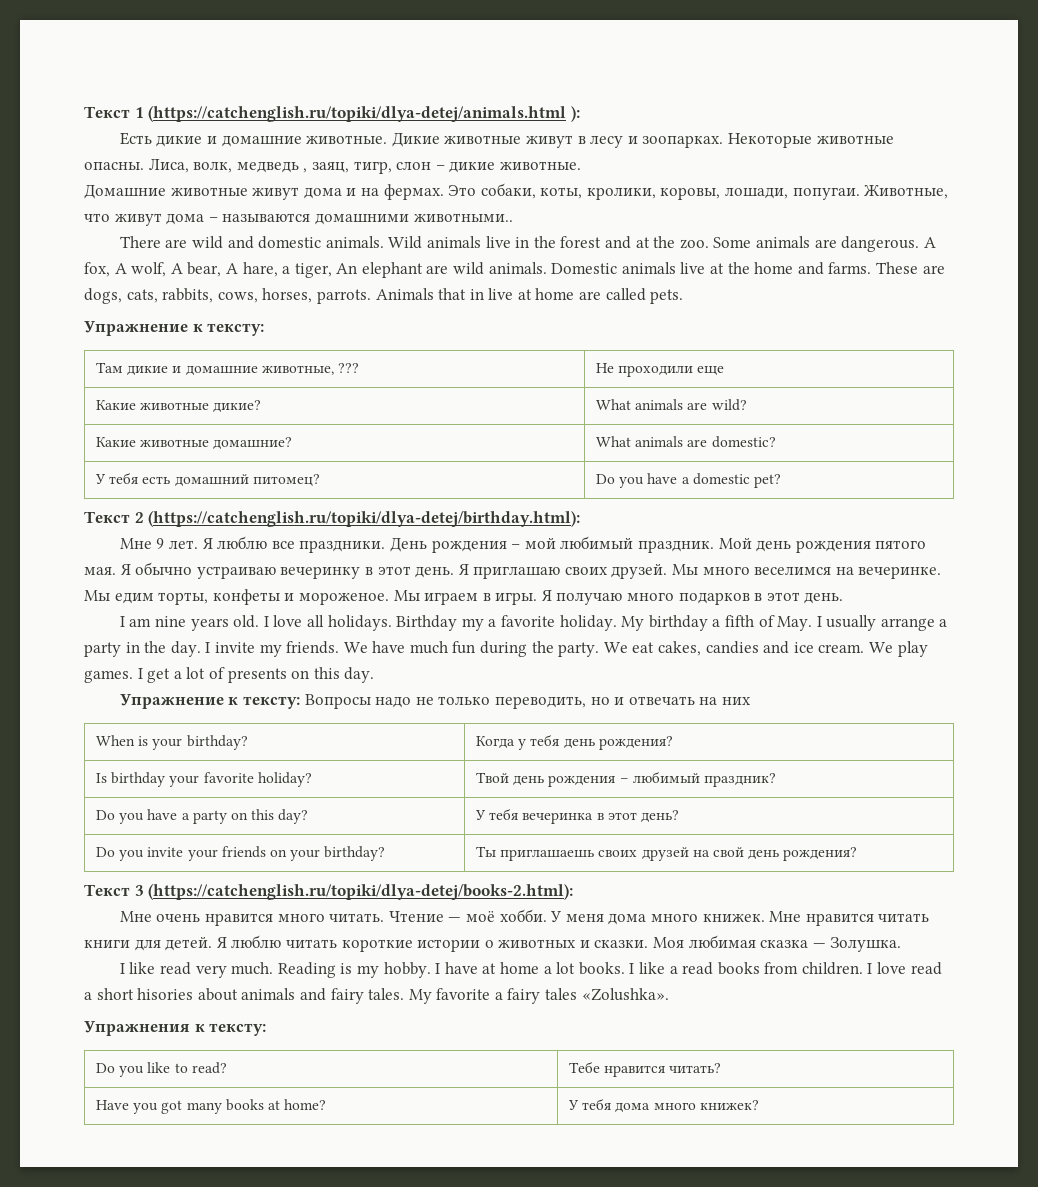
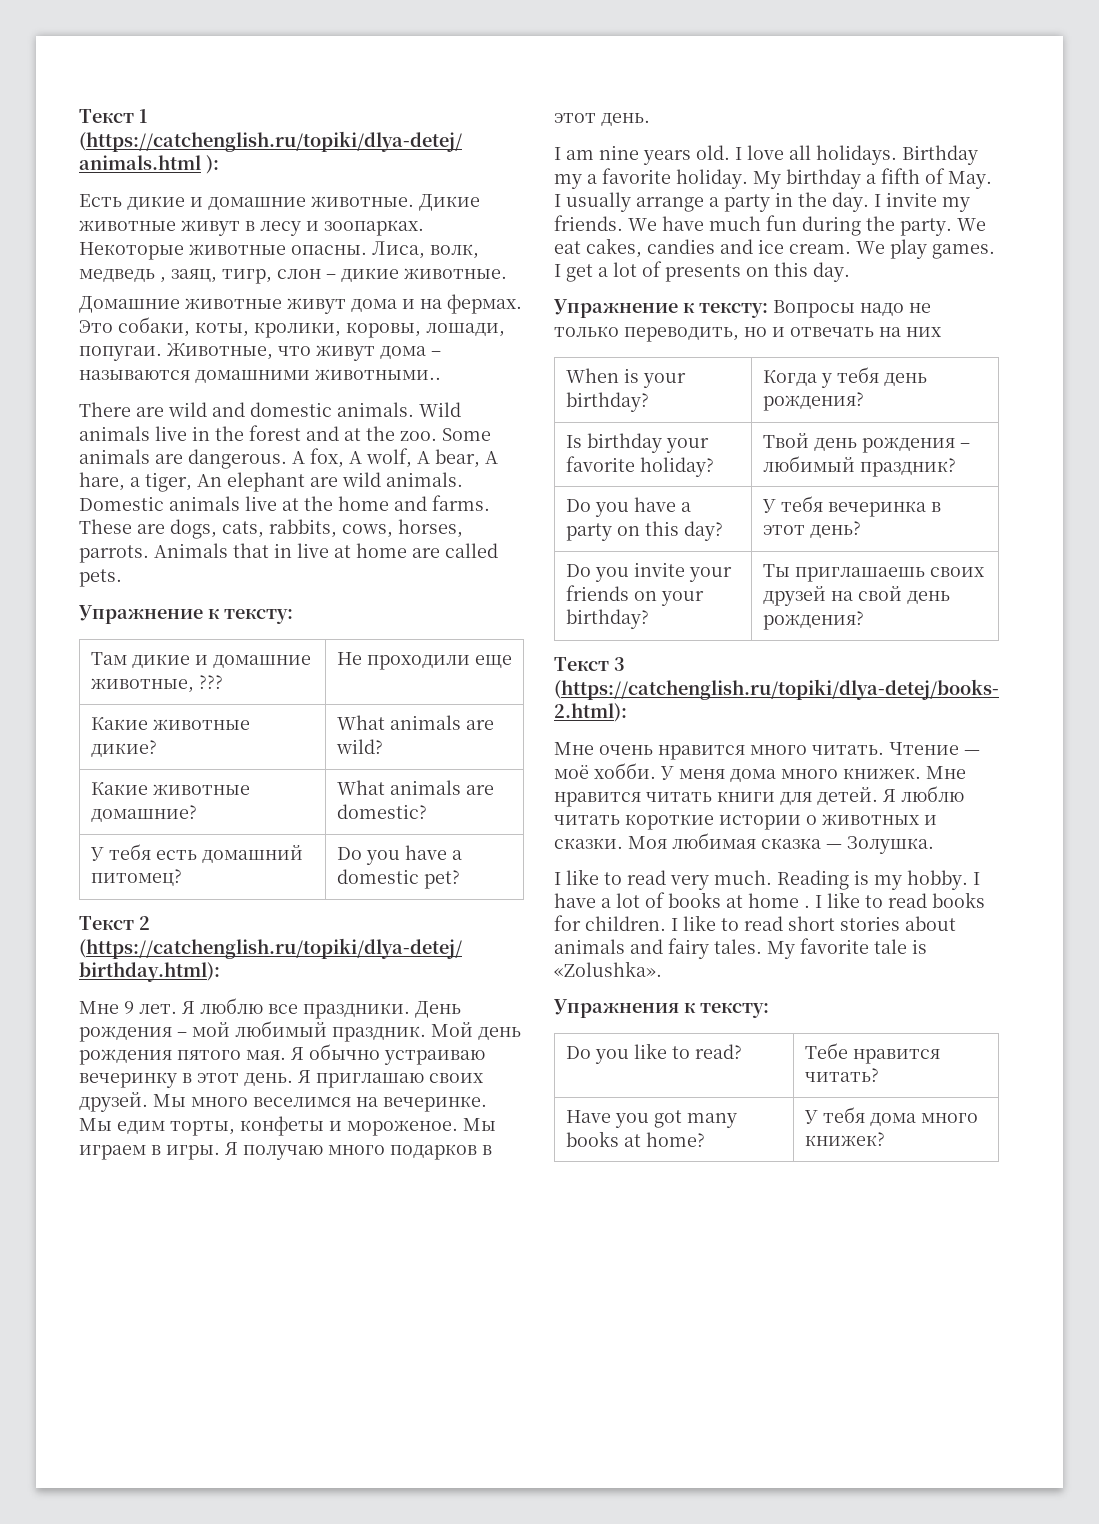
- I like read very much.
+ I like to read very much.
- I have at home a lot books. I like a read books from children.
+ I have a lot of books at home . I like to read books for children.
- I love read a short hisories about animals and fairy tales.
+ I like to read short stories about animals and fairy tales.
- My favorite a fairy tales «Zolushka».
+ My favorite tale is «Zolushka».

